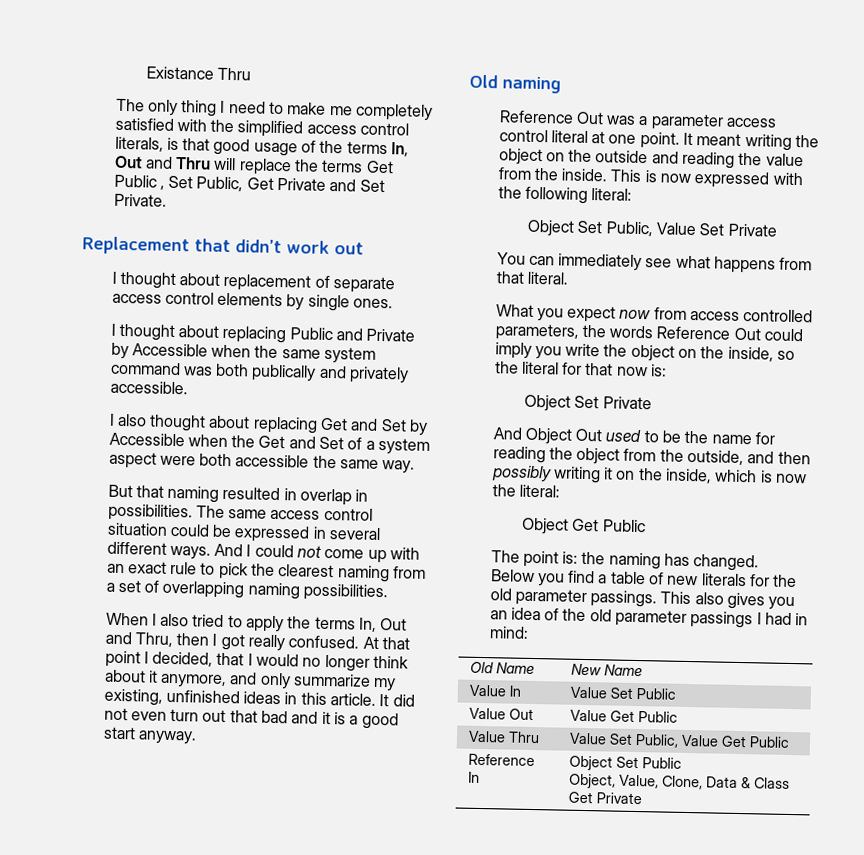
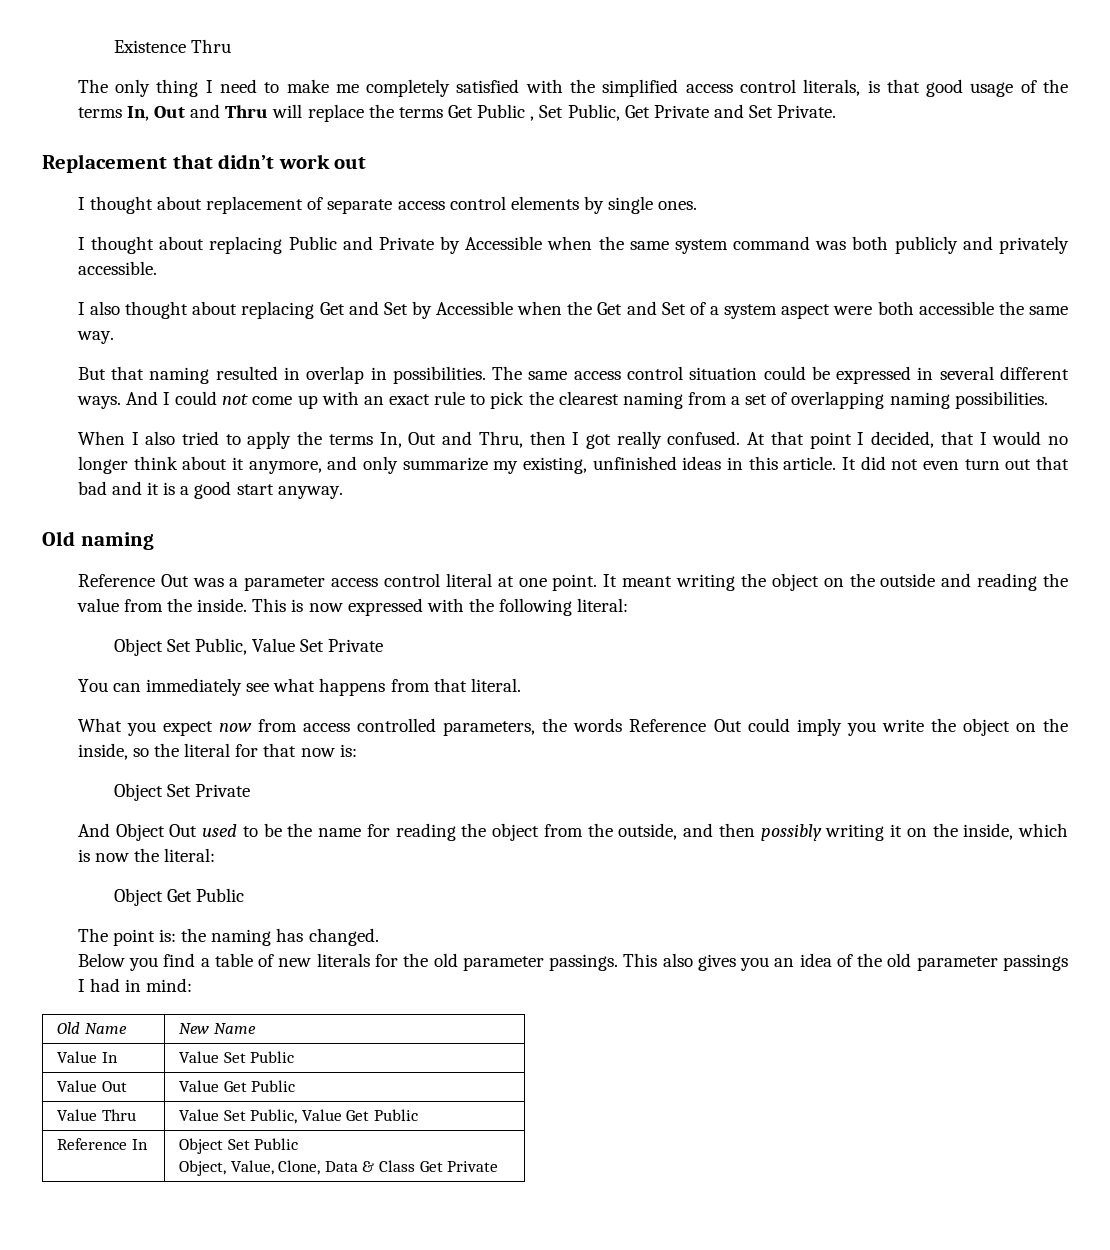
- Existance Thru
+ Existence Thru
- I thought about replacing Public and Private by Accessible when the same system command was both publically and privately accessible.
+ I thought about replacing Public and Private by Accessible when the same system command was both publicly and privately accessible.

